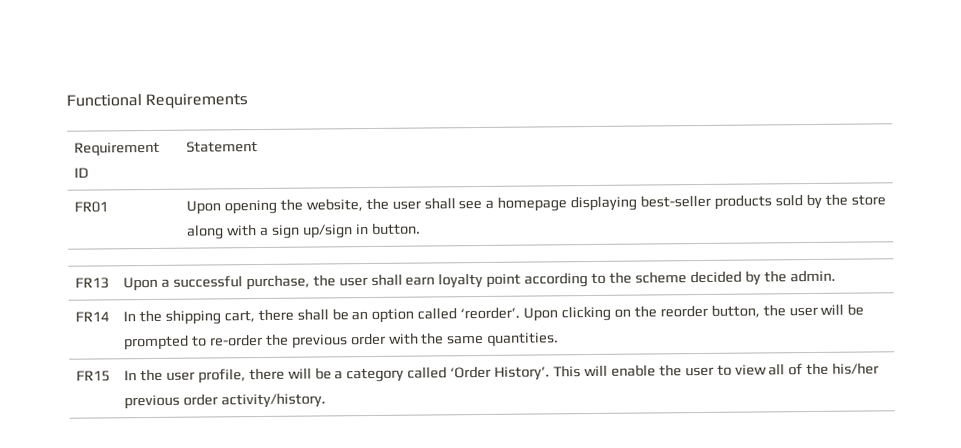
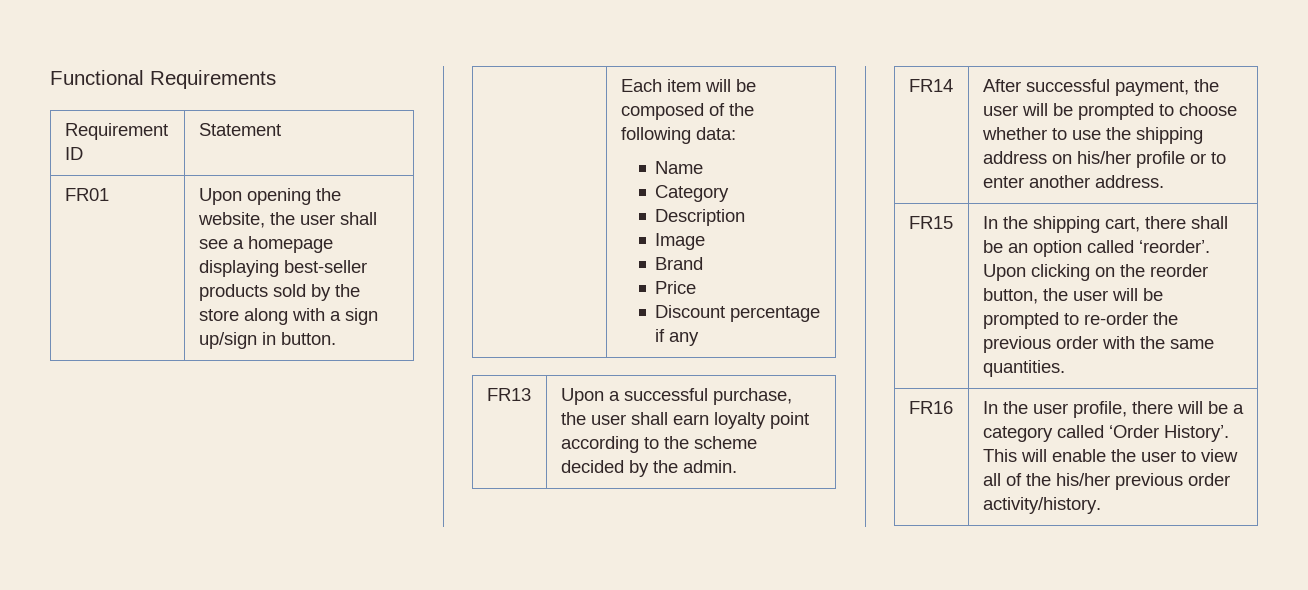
+ | Each item will be composed of the following data:
+ Name
+ Category
+ Description
+ Image
+ Brand
+ Price
+ Discount percentage if any
- FR14 | In the shipping cart, there shall be an option called ‘reorder’. Upon clicking on the reorder button, the user will be prompted to re-order the previous order with the same quantities.
+ FR14 | After successful payment, the user will be prompted to choose whether to use the shipping address on his/her profile or to enter another address.
+ FR15 | In the shipping cart, there shall be an option called ‘reorder’. Upon clicking on the reorder button, the user will be prompted to re-order the previous order with the same quantities.
- FR15 | In the user profile, there will be a category called ‘Order History’. This will enable the user to view all of the his/her previous order activity/history.
+ FR16 | In the user profile, there will be a category called ‘Order History’. This will enable the user to view all of the his/her previous order activity/history.

